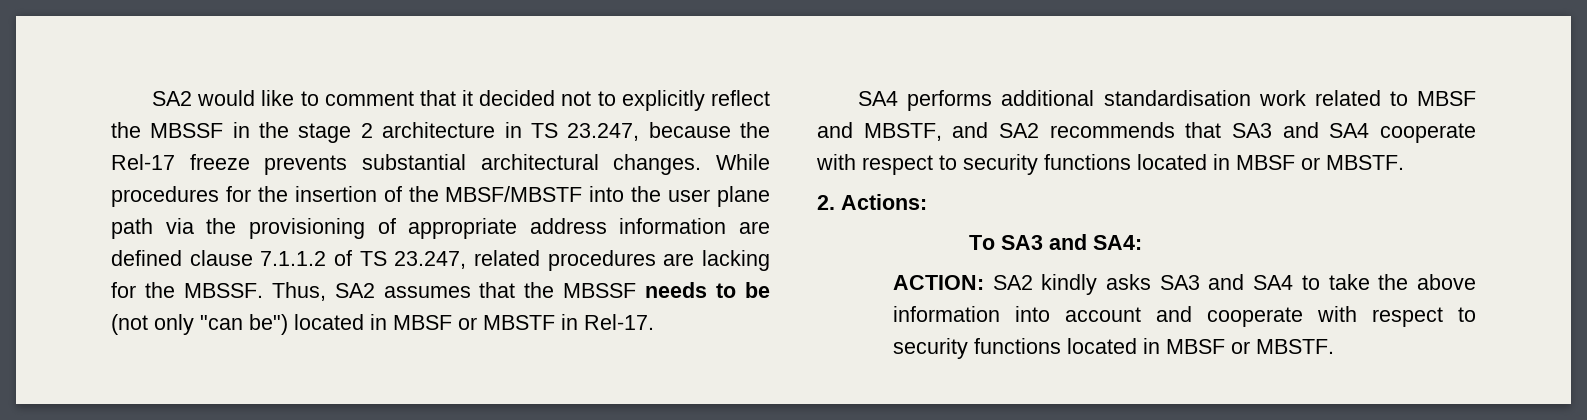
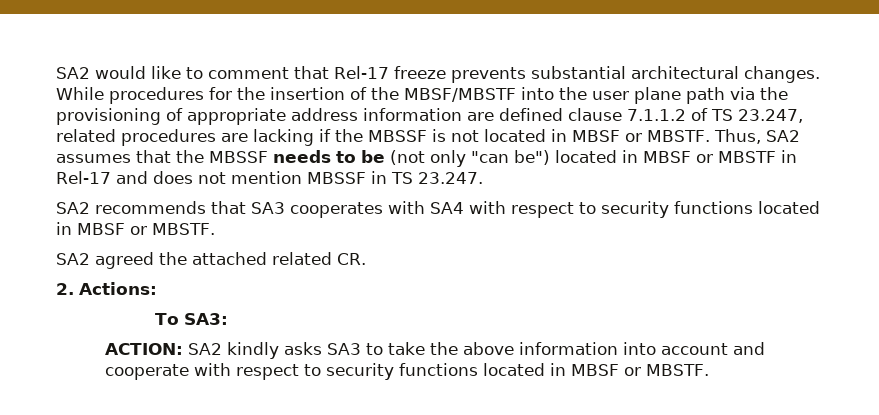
- SA2 would like to comment that it decided not to explicitly reflect the MBSSF in the stage 2 architecture in TS 23.247, because the Rel-17 freeze prevents substantial architectural changes.
+ SA2 would like to comment that Rel-17 freeze prevents substantial architectural changes.
- While procedures for the insertion of the MBSF/MBSTF into the user plane path via the provisioning of appropriate address information are defined clause 7.1.1.2 of TS 23.247, related procedures are lacking for the MBSSF.
+ While procedures for the insertion of the MBSF/MBSTF into the user plane path via the provisioning of appropriate address information are defined clause 7.1.1.2 of TS 23.247, related procedures are lacking if the MBSSF is not located in MBSF or MBSTF.
- Thus, SA2 assumes that the MBSSF needs to be (not only "can be") located in MBSF or MBSTF in Rel-17.
- SA4 performs additional standardisation work related to MBSF and MBSTF, and SA2 recommends that SA3 and SA4 cooperate with respect to security functions located in MBSF or MBSTF.
+ Thus, SA2 assumes that the MBSSF needs to be (not only "can be") located in MBSF or MBSTF in Rel-17 and does not mention MBSSF in TS 23.247.
+ SA2 recommends that SA3 cooperates with SA4 with respect to security functions located in MBSF or MBSTF.
+ SA2 agreed the attached related CR.
- To SA3 and SA4:
+ To SA3:
- ACTION: SA2 kindly asks SA3 and SA4 to take the above information into account and cooperate with respect to security functions located in MBSF or MBSTF.
+ ACTION: SA2 kindly asks SA3 to take the above information into account and cooperate with respect to security functions located in MBSF or MBSTF.

